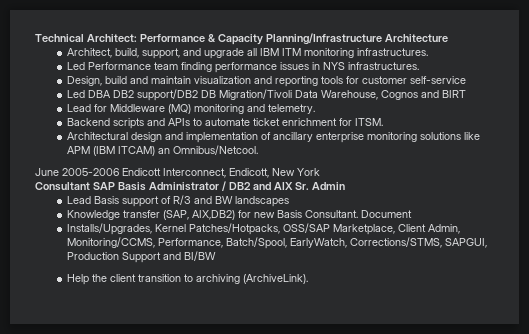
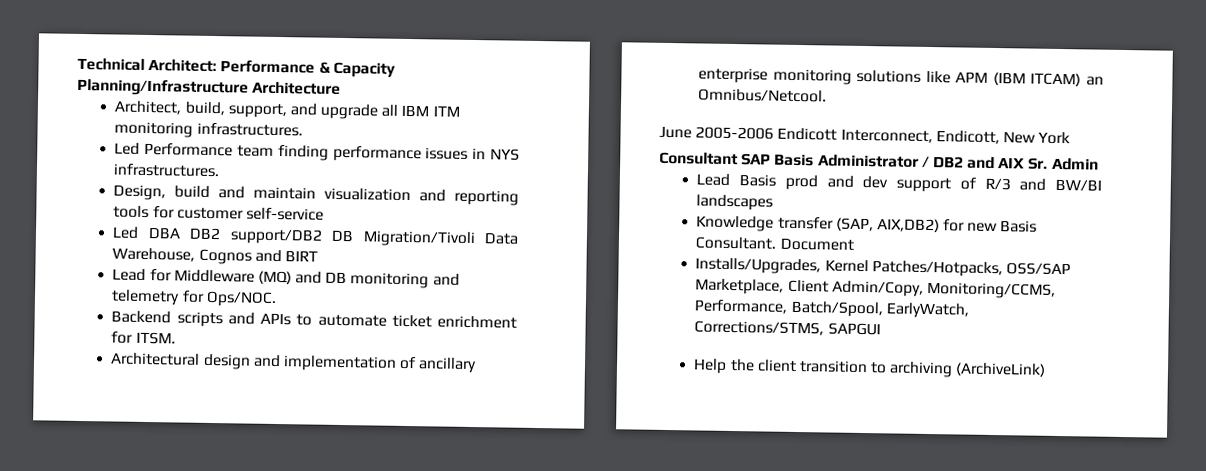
- Lead for Middleware (MQ) monitoring and telemetry.
+ Lead for Middleware (MQ) and DB monitoring and telemetry for Ops/NOC.
- Lead Basis support of R/3 and BW landscapes
+ Lead Basis prod and dev support of R/3 and BW/BI landscapes
- Installs/Upgrades, Kernel Patches/Hotpacks, OSS/SAP Marketplace, Client Admin, Monitoring/CCMS, Performance, Batch/Spool, EarlyWatch, Corrections/STMS, SAPGUI, Production Support and BI/BW
+ Installs/Upgrades, Kernel Patches/Hotpacks, OSS/SAP Marketplace, Client Admin/Copy, Monitoring/CCMS, Performance, Batch/Spool, EarlyWatch, Corrections/STMS, SAPGUI
- Help the client transition to archiving (ArchiveLink).
+ Help the client transition to archiving (ArchiveLink)

